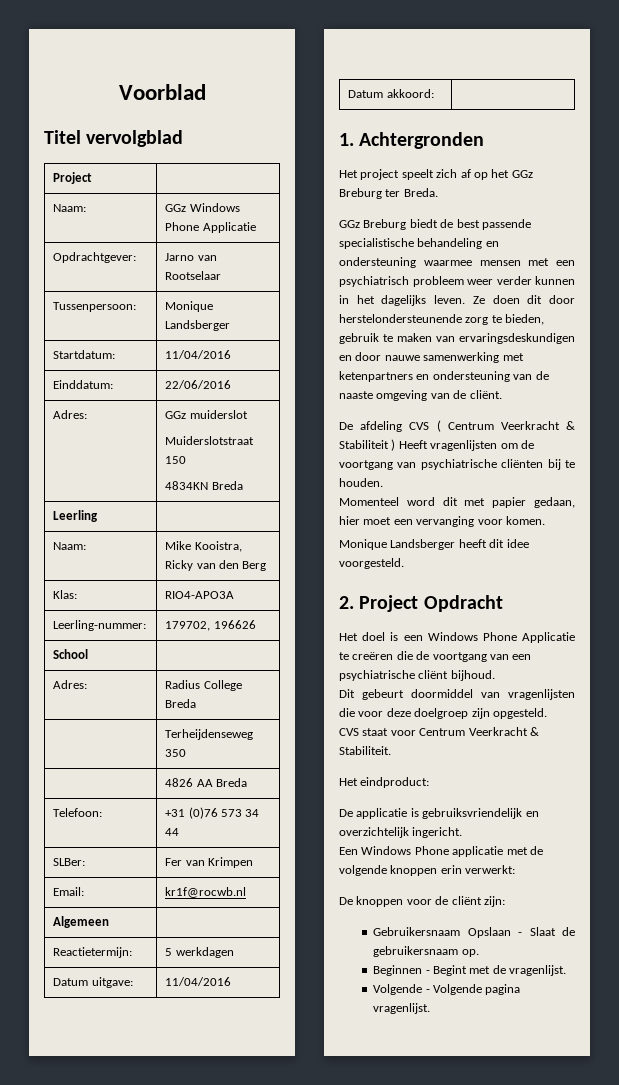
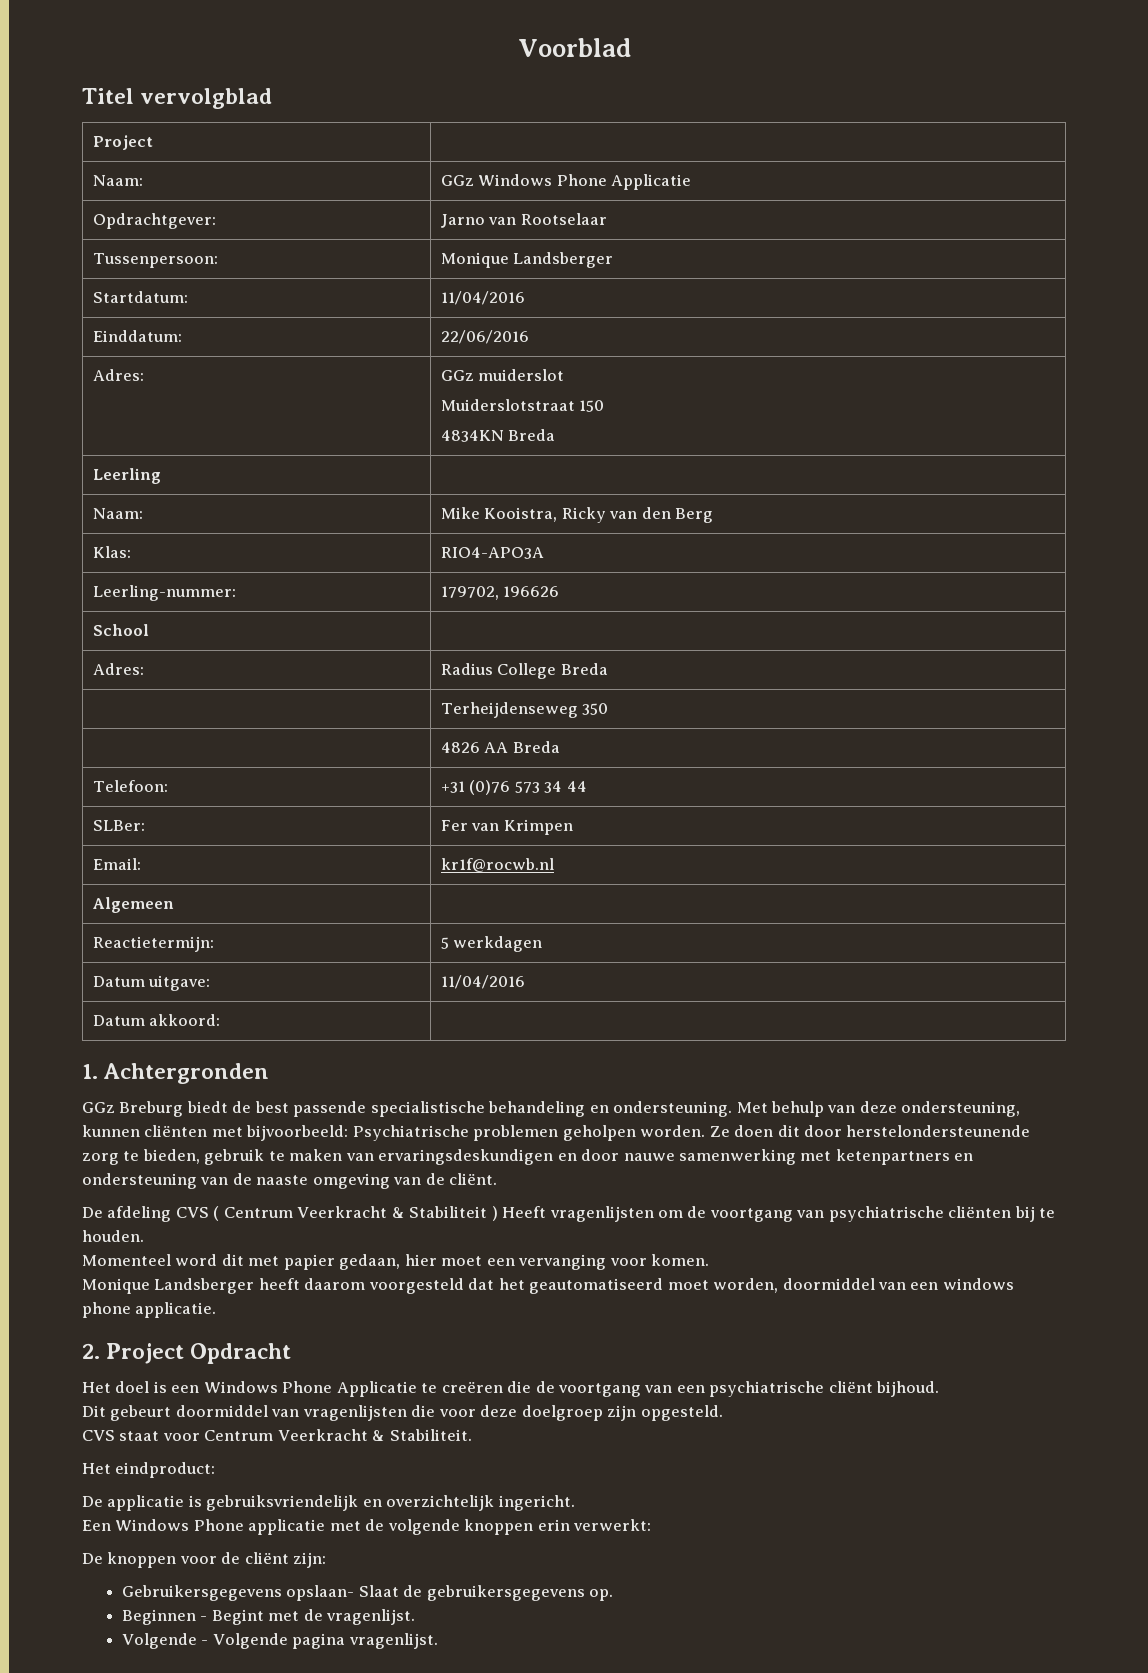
- Het project speelt zich af op het GGz Breburg ter Breda.
- GGz Breburg biedt de best passende specialistische behandeling en ondersteuning waarmee mensen met een psychiatrisch probleem weer verder kunnen in het dagelijks leven.
+ GGz Breburg biedt de best passende specialistische behandeling en ondersteuning. Met behulp van deze ondersteuning, kunnen cliënten met bijvoorbeeld: Psychiatrische problemen geholpen worden.
- Monique Landsberger heeft dit idee voorgesteld.
+ Monique Landsberger heeft daarom voorgesteld dat het geautomatiseerd moet worden, doormiddel van een windows phone applicatie.
- Gebruikersnaam Opslaan - Slaat de gebruikersnaam op.
+ Gebruikersgegevens opslaan- Slaat de gebruikersgegevens op.

